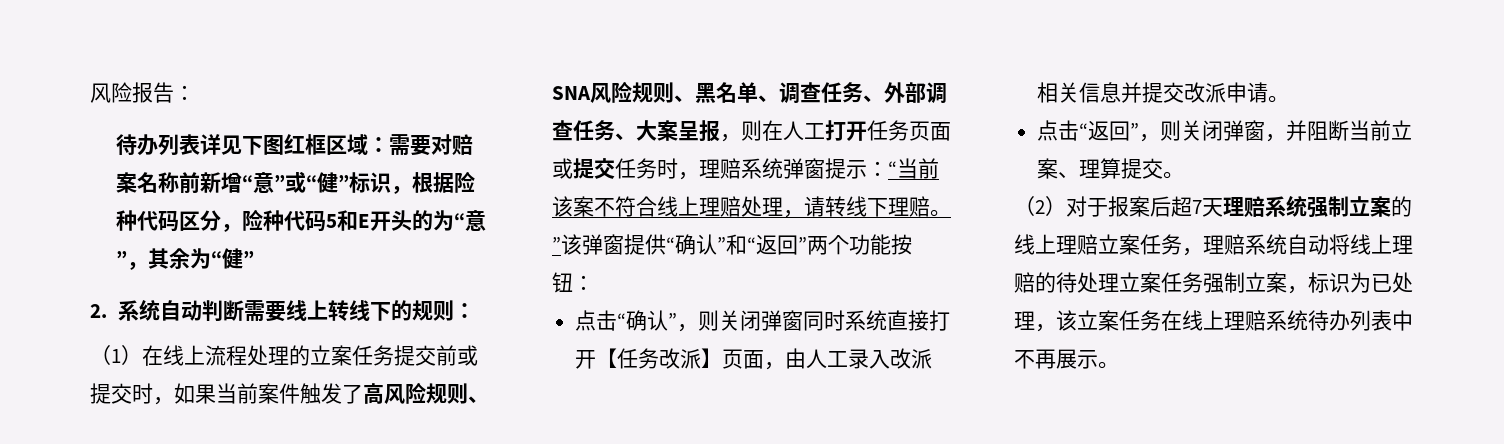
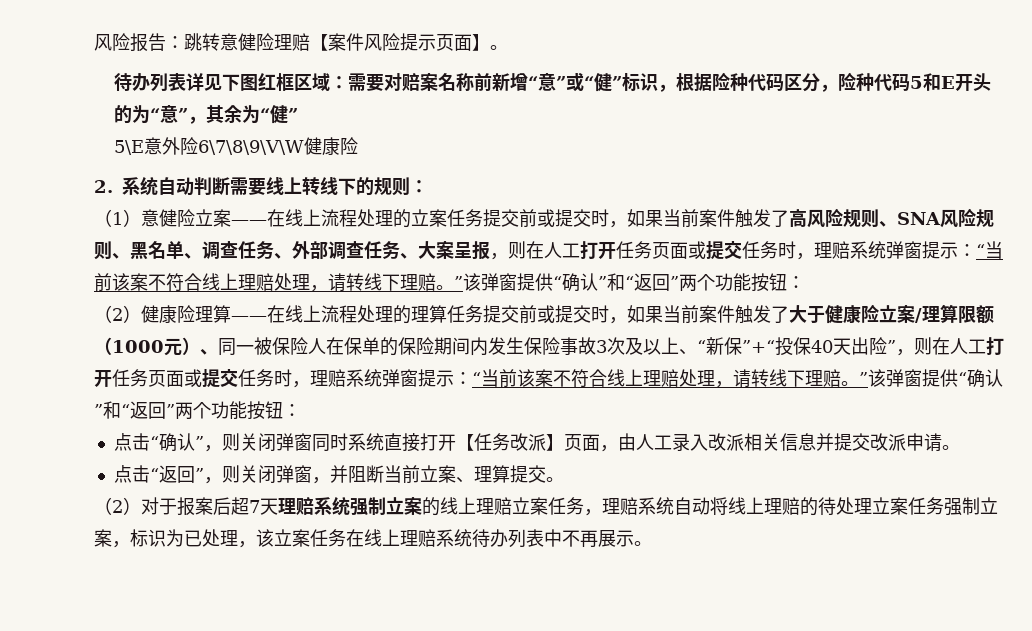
- 风险报告：
+ 风险报告：跳转意健险理赔【案件风险提示页面】。
+ 5\E意外险6\7\8\9\V\W健康险
- （1）在线上流程处理的立案任务提交前或提交时，如果当前案件触发了高风险规则、SNA风险规则、黑名单、调查任务、外部调查任务、大案呈报，则在人工打开任务页面或提交任务时，理赔系统弹窗提示：
+ （1）意健险立案——在线上流程处理的立案任务提交前或提交时，如果当前案件触发了高风险规则、SNA风险规则、黑名单、调查任务、外部调查任务、大案呈报，则在人工打开任务页面或提交任务时，理赔系统弹窗提示：
+ （2）健康险理算——在线上流程处理的理算任务提交前或提交时，如果当前案件触发了大于健康险立案/理算限额（1000元）、同一被保险人在保单的保险期间内发生保险事故3次及以上、“新保”+“投保40天出险”，则在人工打开任务页面或提交任务时，理赔系统弹窗提示：“当前该案不符合线上理赔处理，请转线下理赔。”该弹窗提供“确认”和“返回”两个功能按钮：

